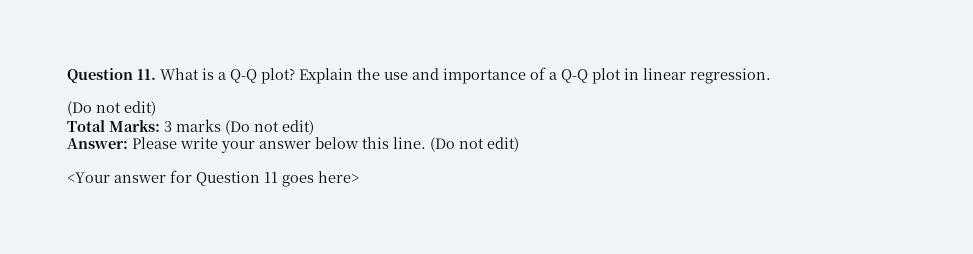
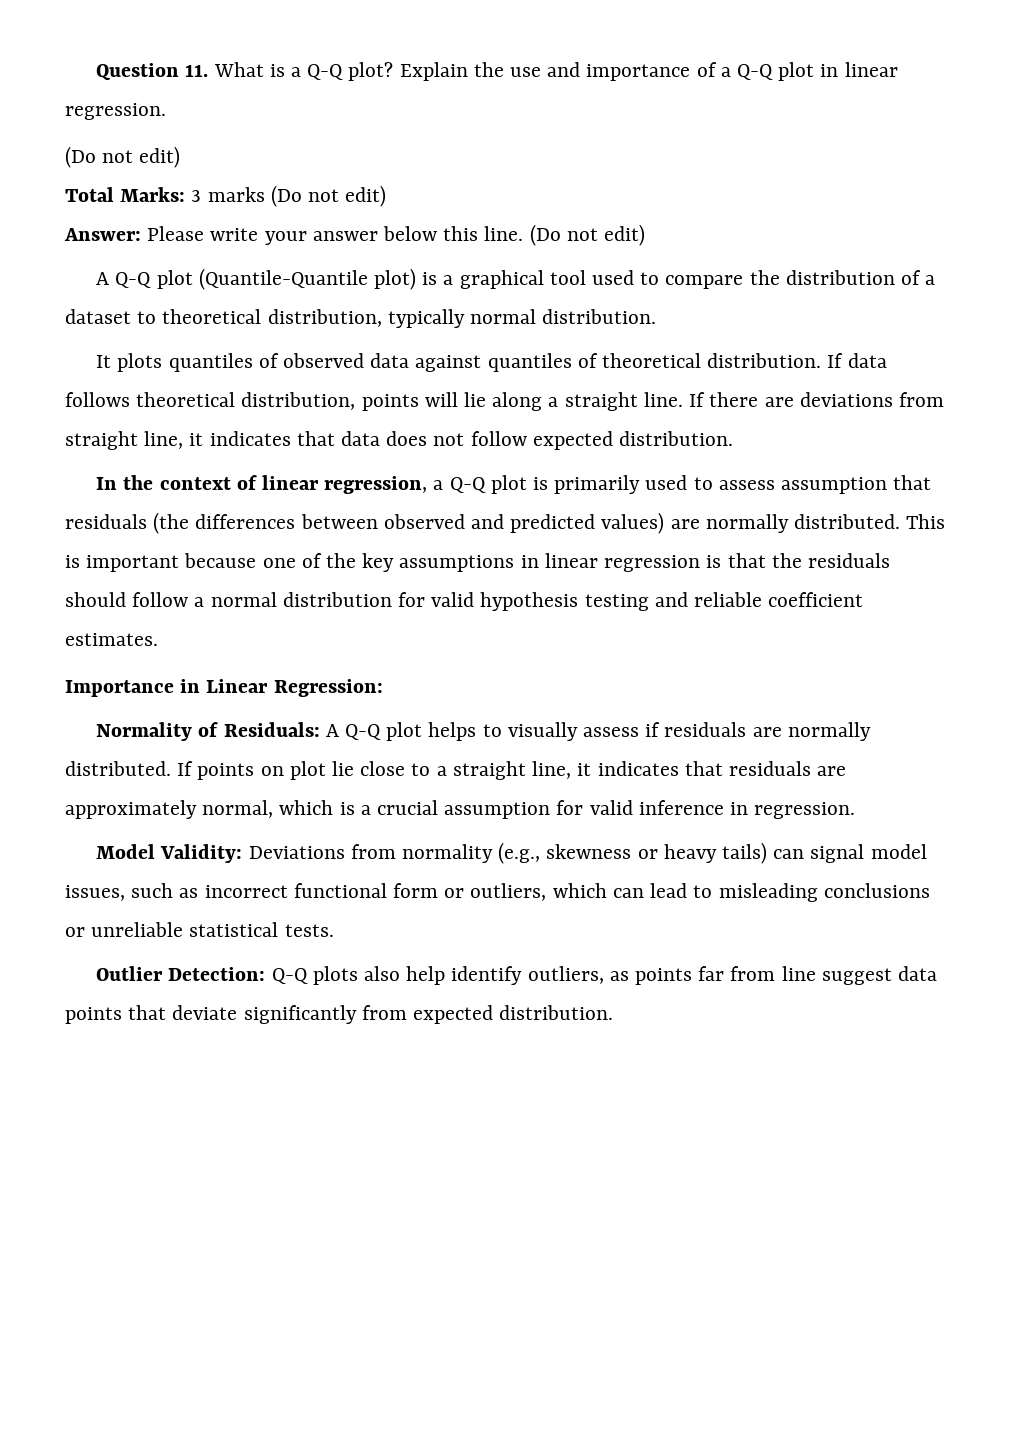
- <Your answer for Question 11 goes here>
+ A Q-Q plot (Quantile-Quantile plot) is a graphical tool used to compare the distribution of a dataset to theoretical distribution, typically normal distribution.
+ It plots quantiles of observed data against quantiles of theoretical distribution. If data follows theoretical distribution, points will lie along a straight line. If there are deviations from straight line, it indicates that data does not follow expected distribution.
+ In the context of linear regression, a Q-Q plot is primarily used to assess assumption that residuals (the differences between observed and predicted values) are normally distributed. This is important because one of the key assumptions in linear regression is that the residuals should follow a normal distribution for valid hypothesis testing and reliable coefficient estimates.
+ Importance in Linear Regression:
+ Normality of Residuals: A Q-Q plot helps to visually assess if residuals are normally distributed. If points on plot lie close to a straight line, it indicates that residuals are approximately normal, which is a crucial assumption for valid inference in regression.
+ Model Validity: Deviations from normality (e.g., skewness or heavy tails) can signal model issues, such as incorrect functional form or outliers, which can lead to misleading conclusions or unreliable statistical tests.
+ Outlier Detection: Q-Q plots also help identify outliers, as points far from line suggest data points that deviate significantly from expected distribution.

